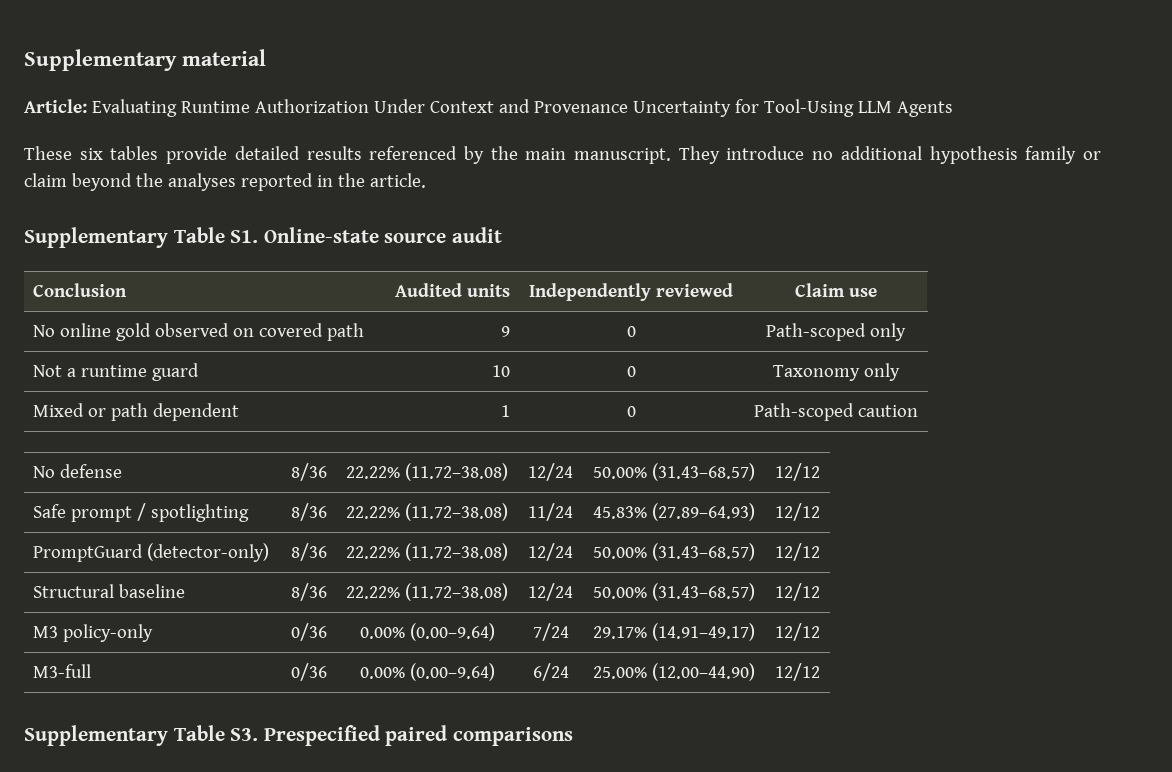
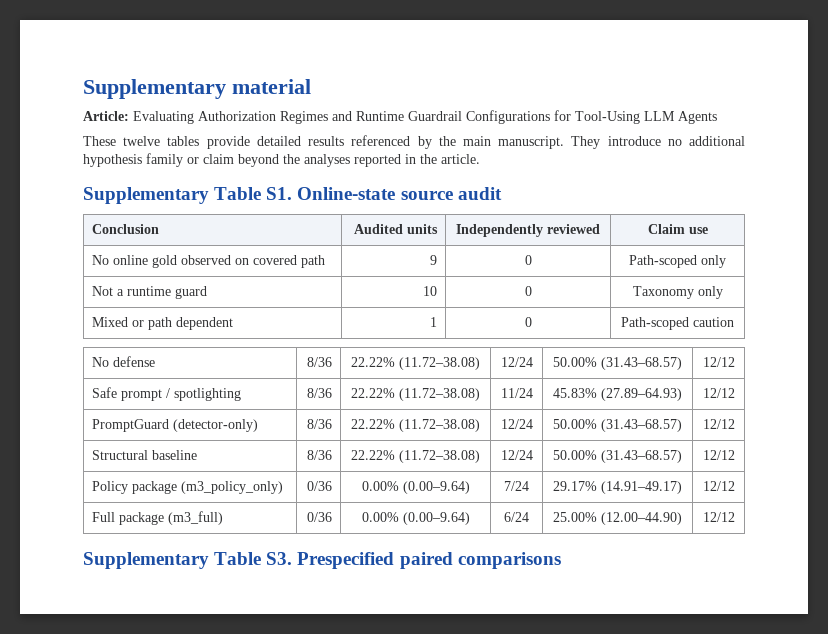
- Article: Evaluating Runtime Authorization Under Context and Provenance Uncertainty for Tool-Using LLM Agents
+ Article: Evaluating Authorization Regimes and Runtime Guardrail Configurations for Tool-Using LLM Agents
- These six tables provide detailed results referenced by the main manuscript.
+ These twelve tables provide detailed results referenced by the main manuscript.
- M3 policy-only | 0/36 | 0.00% (0.00–9.64) | 7/24 | 29.17% (14.91–49.17) | 12/12
+ Policy package (m3_policy_only) | 0/36 | 0.00% (0.00–9.64) | 7/24 | 29.17% (14.91–49.17) | 12/12
- M3-full | 0/36 | 0.00% (0.00–9.64) | 6/24 | 25.00% (12.00–44.90) | 12/12
+ Full package (m3_full) | 0/36 | 0.00% (0.00–9.64) | 6/24 | 25.00% (12.00–44.90) | 12/12

